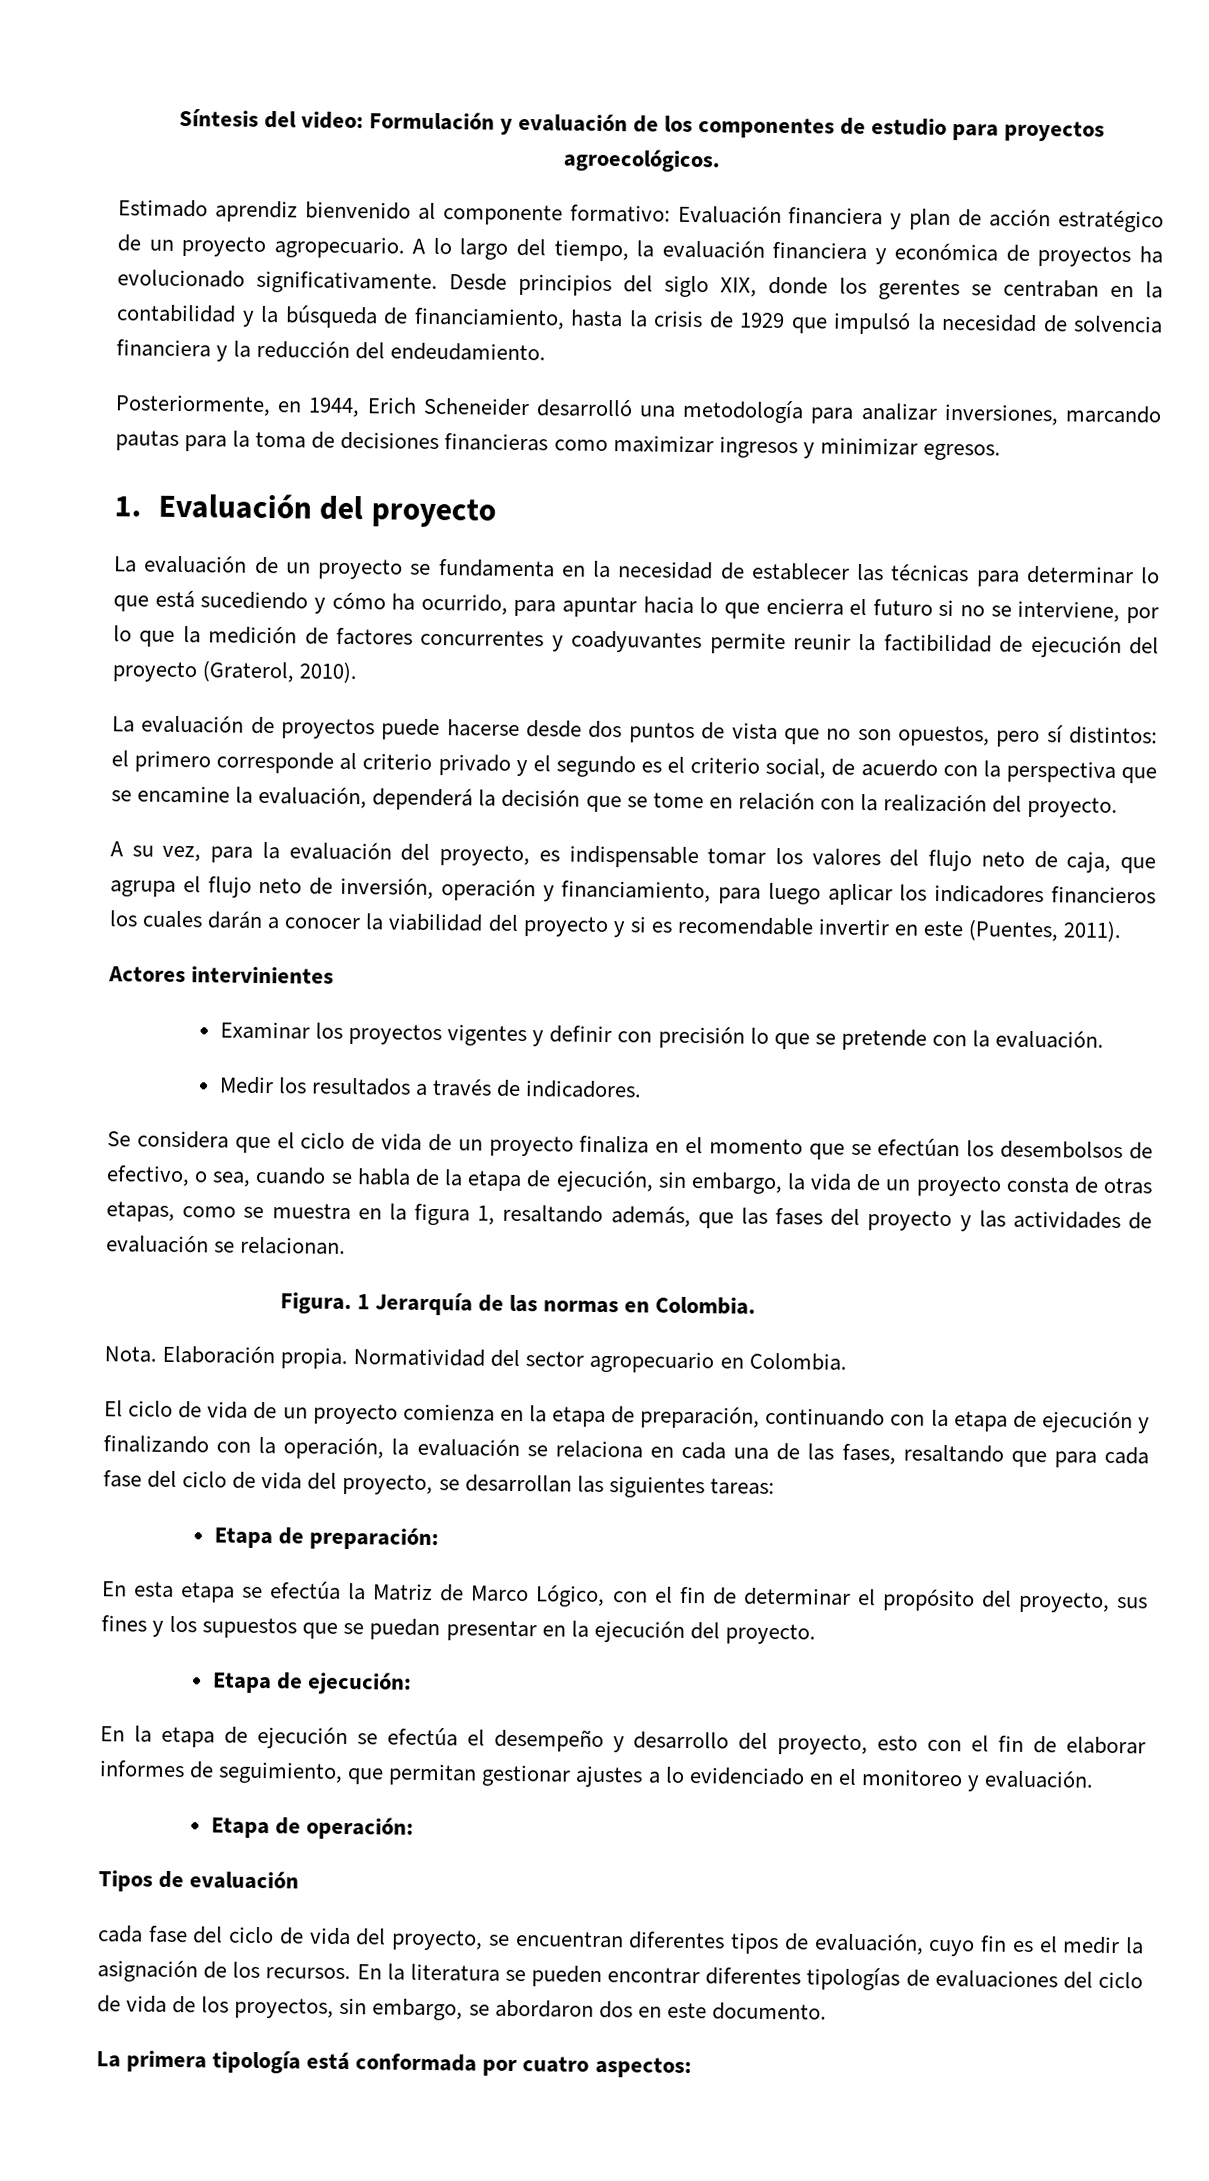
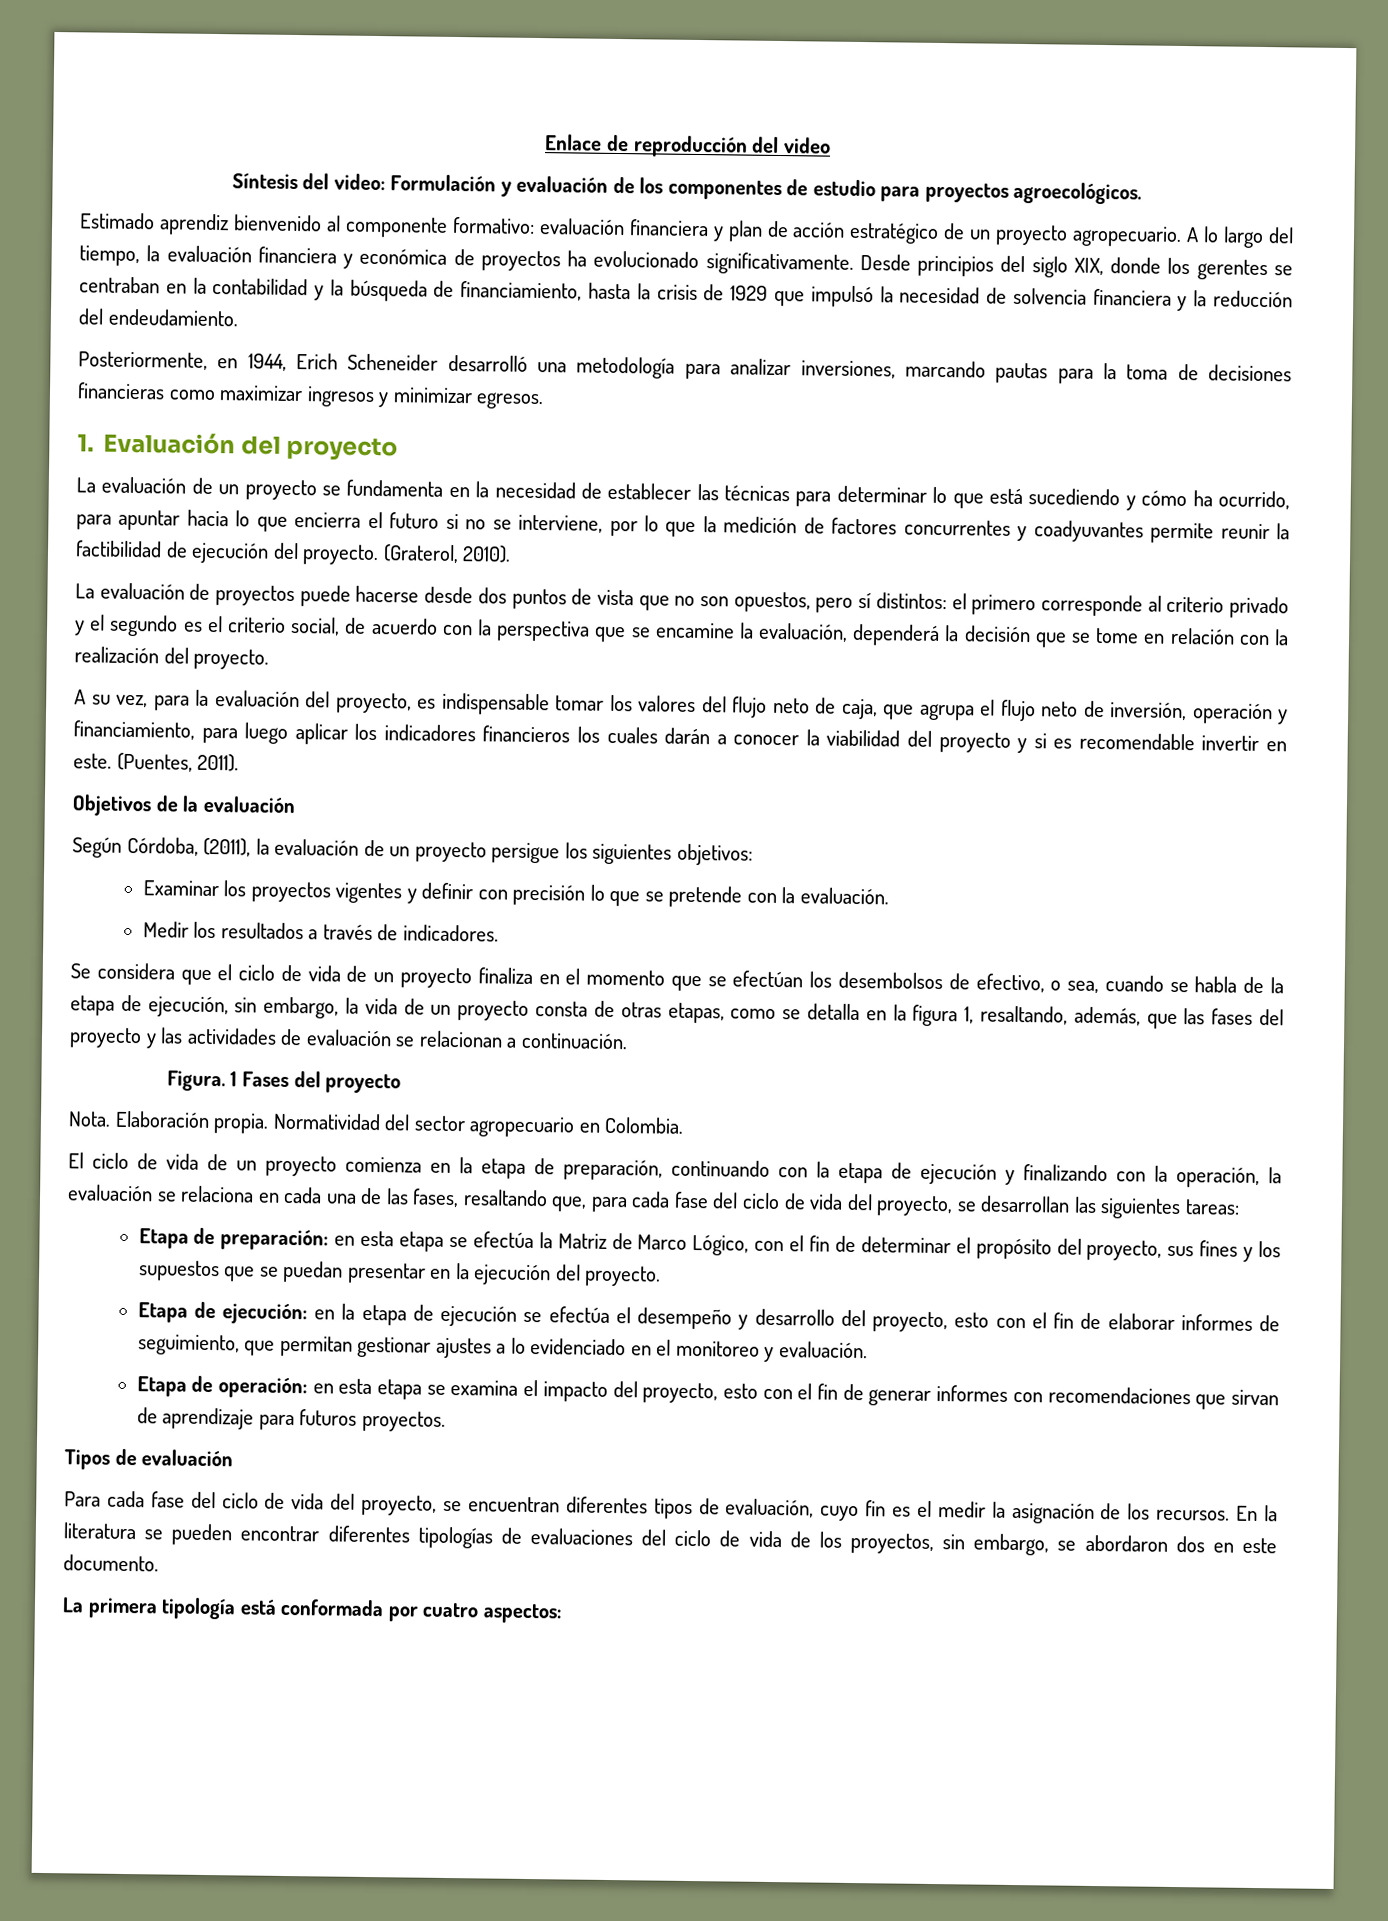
+ Enlace de reproducción del video
- Estimado aprendiz bienvenido al componente formativo: Evaluación financiera y plan de acción estratégico de un proyecto agropecuario.
+ Estimado aprendiz bienvenido al componente formativo: evaluación financiera y plan de acción estratégico de un proyecto agropecuario.
- La evaluación de un proyecto se fundamenta en la necesidad de establecer las técnicas para determinar lo que está sucediendo y cómo ha ocurrido, para apuntar hacia lo que encierra el futuro si no se interviene, por lo que la medición de factores concurrentes y coadyuvantes permite reunir la factibilidad de ejecución del proyecto (Graterol, 2010).
+ La evaluación de un proyecto se fundamenta en la necesidad de establecer las técnicas para determinar lo que está sucediendo y cómo ha ocurrido, para apuntar hacia lo que encierra el futuro si no se interviene, por lo que la medición de factores concurrentes y coadyuvantes permite reunir la factibilidad de ejecución del proyecto. (Graterol, 2010).
- A su vez, para la evaluación del proyecto, es indispensable tomar los valores del flujo neto de caja, que agrupa el flujo neto de inversión, operación y financiamiento, para luego aplicar los indicadores financieros los cuales darán a conocer la viabilidad del proyecto y si es recomendable invertir en este (Puentes, 2011).
+ A su vez, para la evaluación del proyecto, es indispensable tomar los valores del flujo neto de caja, que agrupa el flujo neto de inversión, operación y financiamiento, para luego aplicar los indicadores financieros los cuales darán a conocer la viabilidad del proyecto y si es recomendable invertir en este. (Puentes, 2011).
- Actores intervinientes
+ Objetivos de la evaluación
+ Según Córdoba, (2011), la evaluación de un proyecto persigue los siguientes objetivos:
- Se considera que el ciclo de vida de un proyecto finaliza en el momento que se efectúan los desembolsos de efectivo, o sea, cuando se habla de la etapa de ejecución, sin embargo, la vida de un proyecto consta de otras etapas, como se muestra en la figura 1, resaltando además, que las fases del proyecto y las actividades de evaluación se relacionan.
+ Se considera que el ciclo de vida de un proyecto finaliza en el momento que se efectúan los desembolsos de efectivo, o sea, cuando se habla de la etapa de ejecución, sin embargo, la vida de un proyecto consta de otras etapas, como se detalla en la figura 1, resaltando, además, que las fases del proyecto y las actividades de evaluación se relacionan a continuación.
- 1 Jerarquía de las normas en Colombia.
+ 1 Fases del proyecto
- El ciclo de vida de un proyecto comienza en la etapa de preparación, continuando con la etapa de ejecución y finalizando con la operación, la evaluación se relaciona en cada una de las fases, resaltando que para cada fase del ciclo de vida del proyecto, se desarrollan las siguientes tareas:
+ El ciclo de vida de un proyecto comienza en la etapa de preparación, continuando con la etapa de ejecución y finalizando con la operación, la evaluación se relaciona en cada una de las fases, resaltando que, para cada fase del ciclo de vida del proyecto, se desarrollan las siguientes tareas:
- Etapa de preparación:
- En esta etapa se efectúa la Matriz de Marco Lógico, con el fin de determinar el propósito del proyecto, sus fines y los supuestos que se puedan presentar en la ejecución del proyecto.
+ Etapa de preparación: en esta etapa se efectúa la Matriz de Marco Lógico, con el fin de determinar el propósito del proyecto, sus fines y los supuestos que se puedan presentar en la ejecución del proyecto.
- Etapa de ejecución:
- En la etapa de ejecución se efectúa el desempeño y desarrollo del proyecto, esto con el fin de elaborar informes de seguimiento, que permitan gestionar ajustes a lo evidenciado en el monitoreo y evaluación.
+ Etapa de ejecución: en la etapa de ejecución se efectúa el desempeño y desarrollo del proyecto, esto con el fin de elaborar informes de seguimiento, que permitan gestionar ajustes a lo evidenciado en el monitoreo y evaluación.
- Etapa de operación:
+ Etapa de operación: en esta etapa se examina el impacto del proyecto, esto con el fin de generar informes con recomendaciones que sirvan de aprendizaje para futuros proyectos.
- cada fase del ciclo de vida del proyecto, se encuentran diferentes tipos de evaluación, cuyo fin es el medir la asignación de los recursos.
+ Para cada fase del ciclo de vida del proyecto, se encuentran diferentes tipos de evaluación, cuyo fin es el medir la asignación de los recursos.

